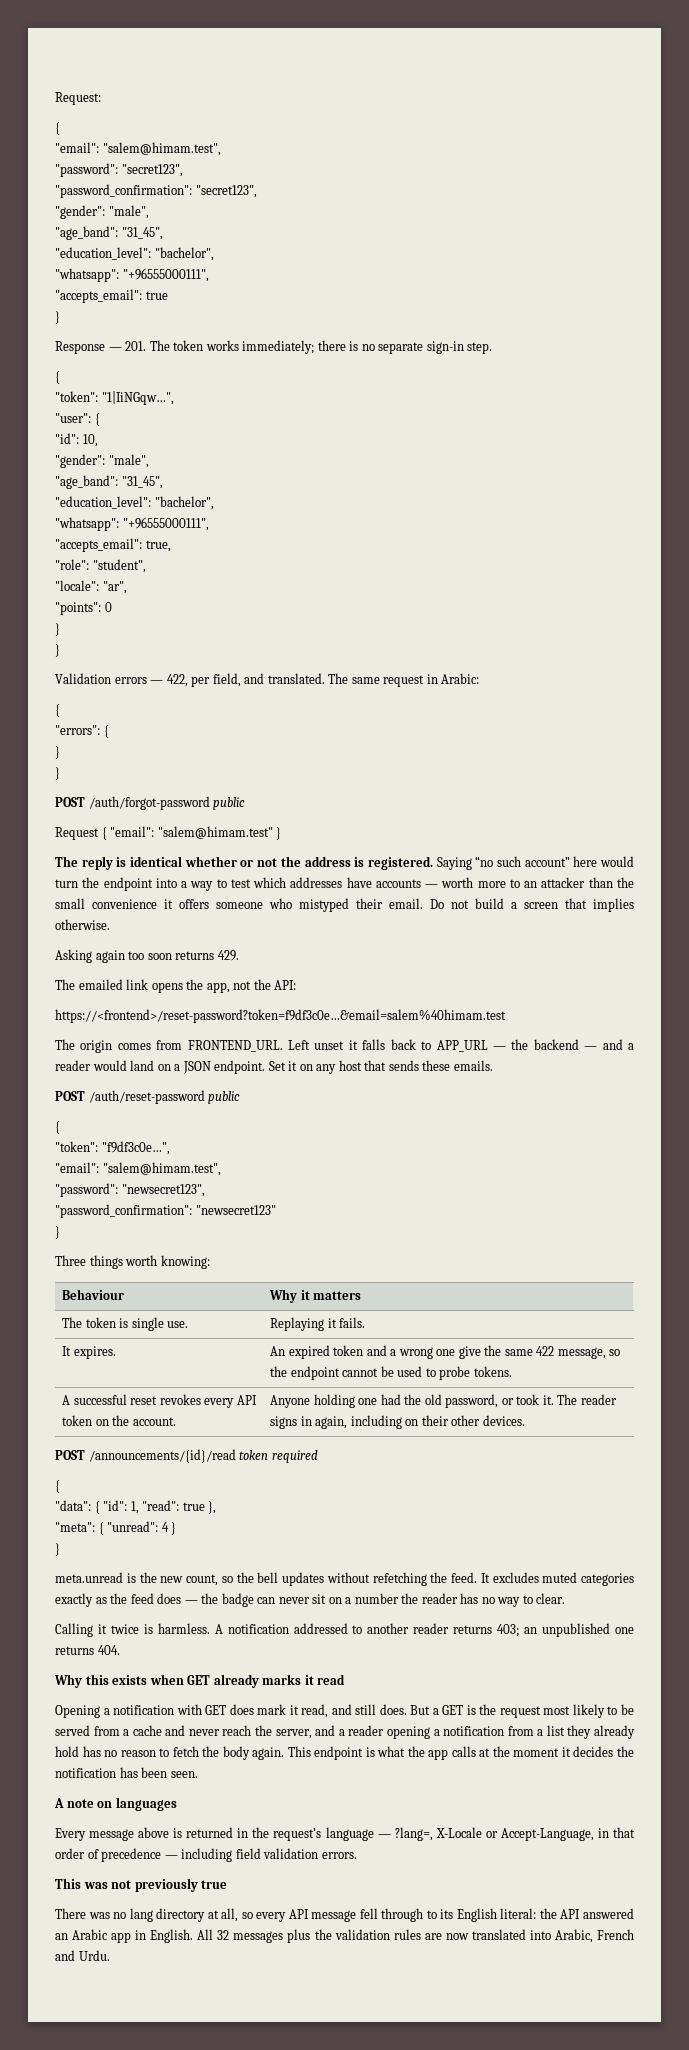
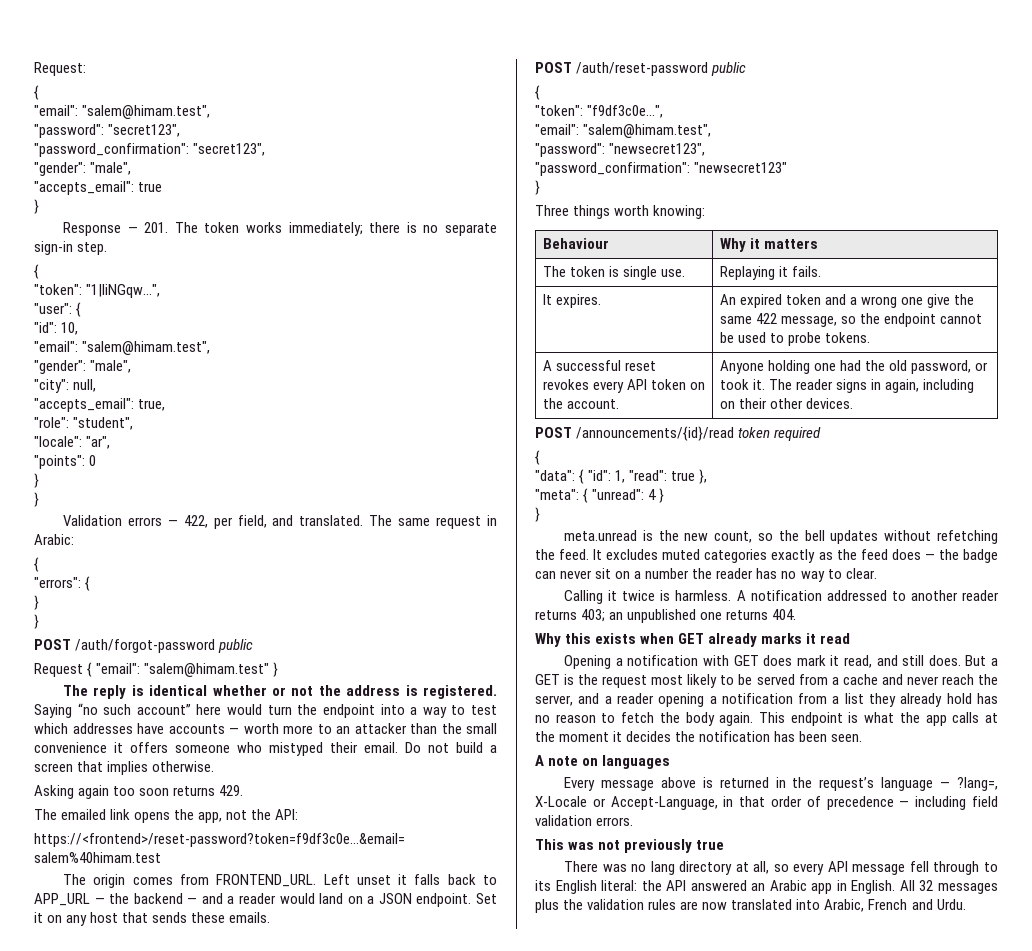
  "password_confirmation": "secret123",
  "gender": "male",
- "age_band": "31_45",
- "education_level": "bachelor",
- "whatsapp": "+96555000111",
  "id": 10,
+ "email": "salem@himam.test",
  "gender": "male",
- "age_band": "31_45",
- "education_level": "bachelor",
- "whatsapp": "+96555000111",
+ "city": null,

